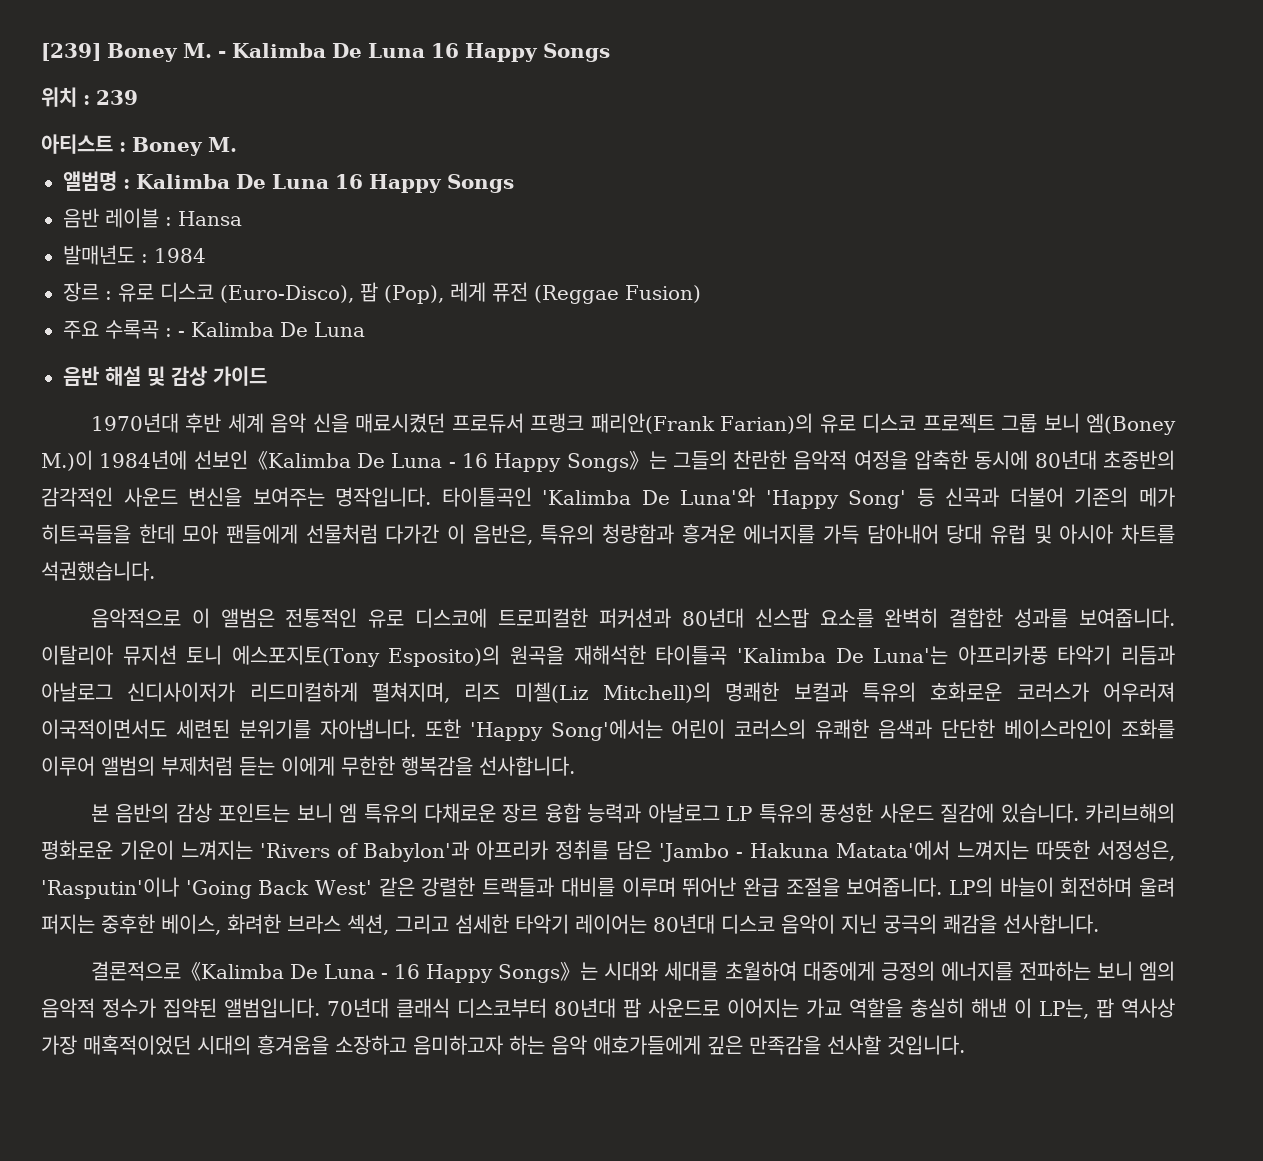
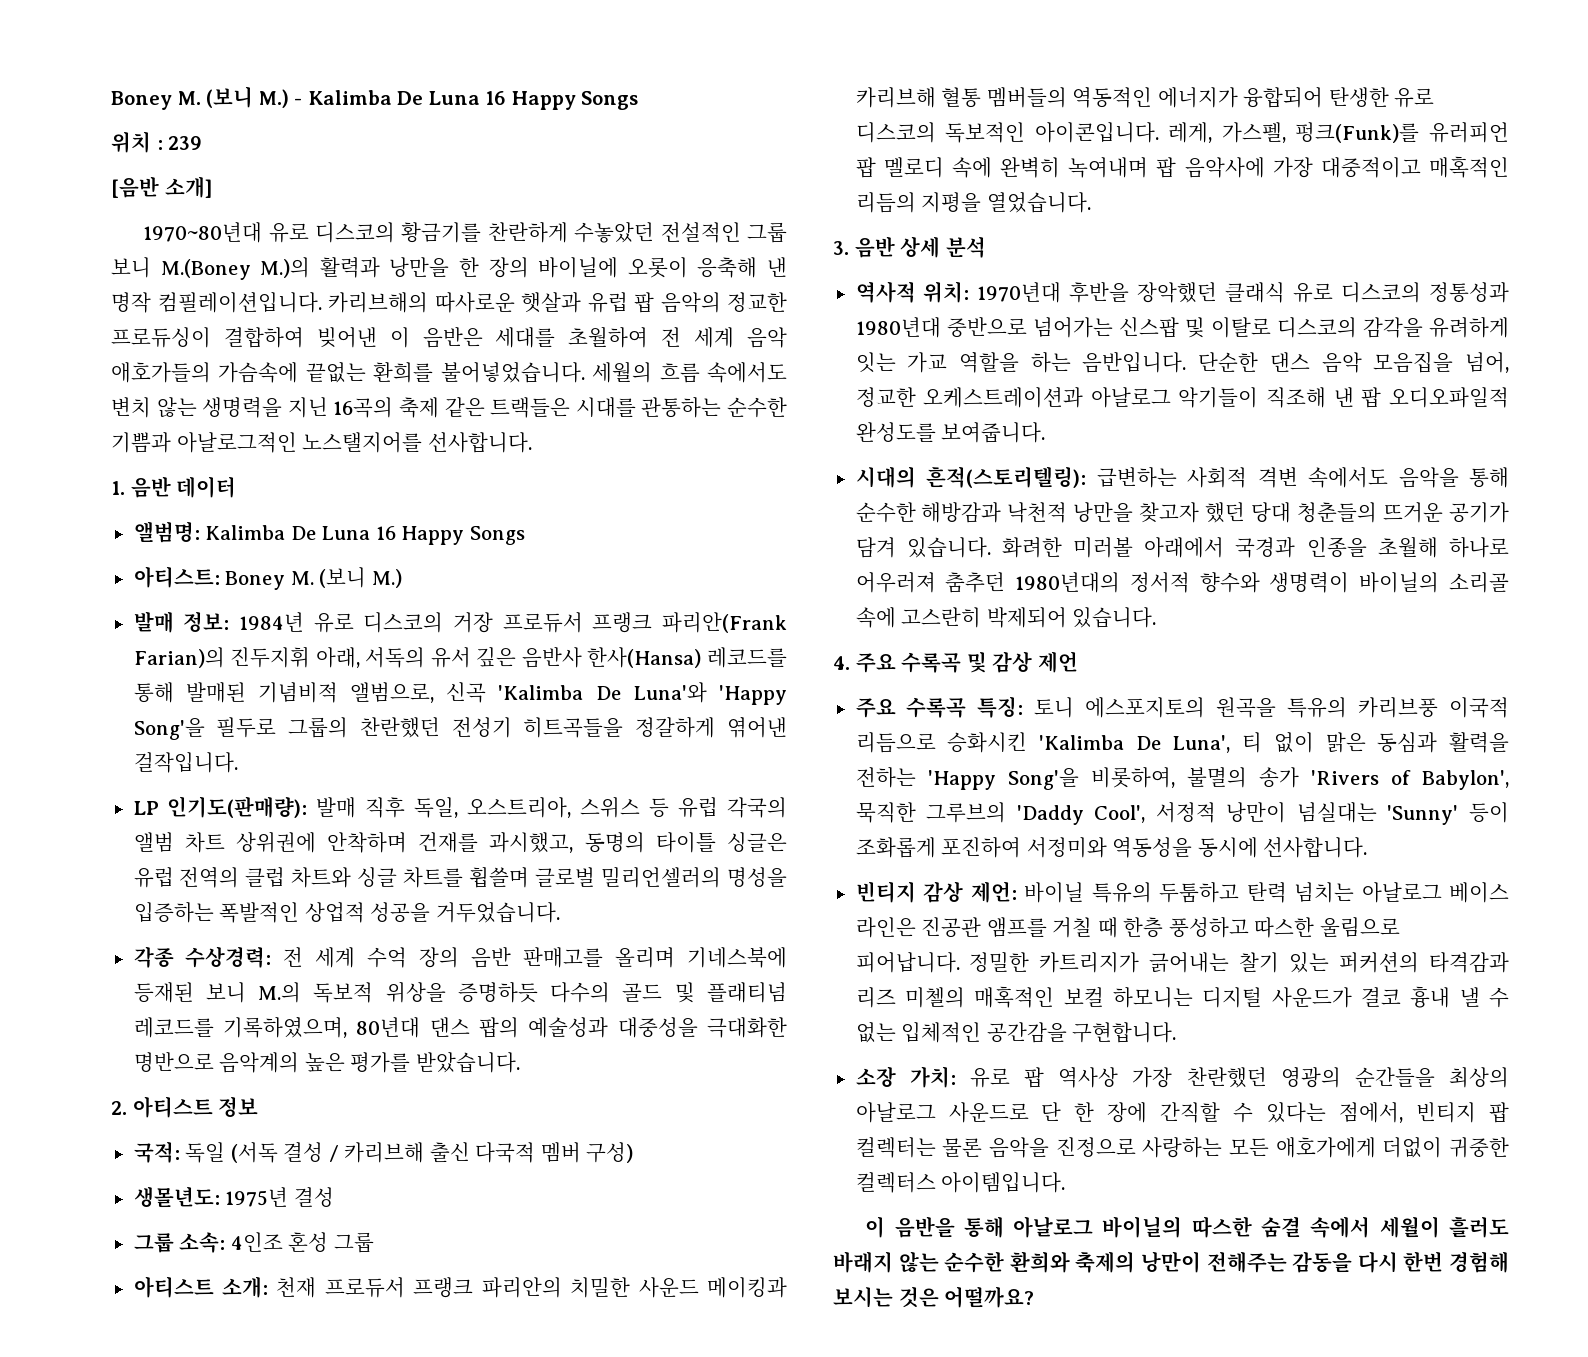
- [239] Boney M. - Kalimba De Luna 16 Happy Songs
+ Boney M. (보니 M.) - Kalimba De Luna 16 Happy Songs
- 아티스트 : Boney M.
- 앨범명 : Kalimba De Luna 16 Happy Songs
- 음반 레이블 : Hansa
- 발매년도 : 1984
- 장르 : 유로 디스코 (Euro-Disco), 팝 (Pop), 레게 퓨전 (Reggae Fusion)
- 주요 수록곡 : - Kalimba De Luna
- 음반 해설 및 감상 가이드
- 1970년대 후반 세계 음악 신을 매료시켰던 프로듀서 프랭크 패리안(Frank Farian)의 유로 디스코 프로젝트 그룹 보니 엠(Boney M.)이 1984년에 선보인《Kalimba De Luna - 16 Happy Songs》는 그들의 찬란한 음악적 여정을 압축한 동시에 80년대 초중반의 감각적인 사운드 변신을 보여주는 명작입니다. 타이틀곡인 'Kalimba De Luna'와 'Happy Song' 등 신곡과 더불어 기존의 메가 히트곡들을 한데 모아 팬들에게 선물처럼 다가간 이 음반은, 특유의 청량함과 흥겨운 에너지를 가득 담아내어 당대 유럽 및 아시아 차트를 석권했습니다.
- 음악적으로 이 앨범은 전통적인 유로 디스코에 트로피컬한 퍼커션과 80년대 신스팝 요소를 완벽히 결합한 성과를 보여줍니다. 이탈리아 뮤지션 토니 에스포지토(Tony Esposito)의 원곡을 재해석한 타이틀곡 'Kalimba De Luna'는 아프리카풍 타악기 리듬과 아날로그 신디사이저가 리드미컬하게 펼쳐지며, 리즈 미첼(Liz Mitchell)의 명쾌한 보컬과 특유의 호화로운 코러스가 어우러져 이국적이면서도 세련된 분위기를 자아냅니다. 또한 'Happy Song'에서는 어린이 코러스의 유쾌한 음색과 단단한 베이스라인이 조화를 이루어 앨범의 부제처럼 듣는 이에게 무한한 행복감을 선사합니다.
- 본 음반의 감상 포인트는 보니 엠 특유의 다채로운 장르 융합 능력과 아날로그 LP 특유의 풍성한 사운드 질감에 있습니다. 카리브해의 평화로운 기운이 느껴지는 'Rivers of Babylon'과 아프리카 정취를 담은 'Jambo - Hakuna Matata'에서 느껴지는 따뜻한 서정성은, 'Rasputin'이나 'Going Back West' 같은 강렬한 트랙들과 대비를 이루며 뛰어난 완급 조절을 보여줍니다. LP의 바늘이 회전하며 울려 퍼지는 중후한 베이스, 화려한 브라스 섹션, 그리고 섬세한 타악기 레이어는 80년대 디스코 음악이 지닌 궁극의 쾌감을 선사합니다.
- 결론적으로《Kalimba De Luna - 16 Happy Songs》는 시대와 세대를 초월하여 대중에게 긍정의 에너지를 전파하는 보니 엠의 음악적 정수가 집약된 앨범입니다. 70년대 클래식 디스코부터 80년대 팝 사운드로 이어지는 가교 역할을 충실히 해낸 이 LP는, 팝 역사상 가장 매혹적이었던 시대의 흥겨움을 소장하고 음미하고자 하는 음악 애호가들에게 깊은 만족감을 선사할 것입니다.
+ [음반 소개]
+ 1970~80년대 유로 디스코의 황금기를 찬란하게 수놓았던 전설적인 그룹 보니 M.(Boney M.)의 활력과 낭만을 한 장의 바이닐에 오롯이 응축해 낸 명작 컴필레이션입니다. 카리브해의 따사로운 햇살과 유럽 팝 음악의 정교한 프로듀싱이 결합하여 빚어낸 이 음반은 세대를 초월하여 전 세계 음악 애호가들의 가슴속에 끝없는 환희를 불어넣었습니다. 세월의 흐름 속에서도 변치 않는 생명력을 지닌 16곡의 축제 같은 트랙들은 시대를 관통하는 순수한 기쁨과 아날로그적인 노스탤지어를 선사합니다.
+ 1. 음반 데이터
+ 앨범명: Kalimba De Luna 16 Happy Songs
+ 아티스트: Boney M. (보니 M.)
+ 발매 정보: 1984년 유로 디스코의 거장 프로듀서 프랭크 파리안(Frank Farian)의 진두지휘 아래, 서독의 유서 깊은 음반사 한사(Hansa) 레코드를 통해 발매된 기념비적 앨범으로, 신곡 'Kalimba De Luna'와 'Happy Song'을 필두로 그룹의 찬란했던 전성기 히트곡들을 정갈하게 엮어낸 걸작입니다.
+ LP 인기도(판매량): 발매 직후 독일, 오스트리아, 스위스 등 유럽 각국의 앨범 차트 상위권에 안착하며 건재를 과시했고, 동명의 타이틀 싱글은 유럽 전역의 클럽 차트와 싱글 차트를 휩쓸며 글로벌 밀리언셀러의 명성을 입증하는 폭발적인 상업적 성공을 거두었습니다.
+ 각종 수상경력: 전 세계 수억 장의 음반 판매고를 올리며 기네스북에 등재된 보니 M.의 독보적 위상을 증명하듯 다수의 골드 및 플래티넘 레코드를 기록하였으며, 80년대 댄스 팝의 예술성과 대중성을 극대화한 명반으로 음악계의 높은 평가를 받았습니다.
+ 2. 아티스트 정보
+ 국적: 독일 (서독 결성 / 카리브해 출신 다국적 멤버 구성)
+ 생몰년도: 1975년 결성
+ 그룹 소속: 4인조 혼성 그룹
+ 아티스트 소개: 천재 프로듀서 프랭크 파리안의 치밀한 사운드 메이킹과 카리브해 혈통 멤버들의 역동적인 에너지가 융합되어 탄생한 유로 디스코의 독보적인 아이콘입니다. 레게, 가스펠, 펑크(Funk)를 유러피언 팝 멜로디 속에 완벽히 녹여내며 팝 음악사에 가장 대중적이고 매혹적인 리듬의 지평을 열었습니다.
+ 3. 음반 상세 분석
+ 역사적 위치: 1970년대 후반을 장악했던 클래식 유로 디스코의 정통성과 1980년대 중반으로 넘어가는 신스팝 및 이탈로 디스코의 감각을 유려하게 잇는 가교 역할을 하는 음반입니다. 단순한 댄스 음악 모음집을 넘어, 정교한 오케스트레이션과 아날로그 악기들이 직조해 낸 팝 오디오파일적 완성도를 보여줍니다.
+ 시대의 흔적(스토리텔링): 급변하는 사회적 격변 속에서도 음악을 통해 순수한 해방감과 낙천적 낭만을 찾고자 했던 당대 청춘들의 뜨거운 공기가 담겨 있습니다. 화려한 미러볼 아래에서 국경과 인종을 초월해 하나로 어우러져 춤추던 1980년대의 정서적 향수와 생명력이 바이닐의 소리골 속에 고스란히 박제되어 있습니다.
+ 4. 주요 수록곡 및 감상 제언
+ 주요 수록곡 특징: 토니 에스포지토의 원곡을 특유의 카리브풍 이국적 리듬으로 승화시킨 'Kalimba De Luna', 티 없이 맑은 동심과 활력을 전하는 'Happy Song'을 비롯하여, 불멸의 송가 'Rivers of Babylon', 묵직한 그루브의 'Daddy Cool', 서정적 낭만이 넘실대는 'Sunny' 등이 조화롭게 포진하여 서정미와 역동성을 동시에 선사합니다.
+ 빈티지 감상 제언: 바이닐 특유의 두툼하고 탄력 넘치는 아날로그 베이스 라인은 진공관 앰프를 거칠 때 한층 풍성하고 따스한 울림으로 피어납니다. 정밀한 카트리지가 긁어내는 찰기 있는 퍼커션의 타격감과 리즈 미첼의 매혹적인 보컬 하모니는 디지털 사운드가 결코 흉내 낼 수 없는 입체적인 공간감을 구현합니다.
+ 소장 가치: 유로 팝 역사상 가장 찬란했던 영광의 순간들을 최상의 아날로그 사운드로 단 한 장에 간직할 수 있다는 점에서, 빈티지 팝 컬렉터는 물론 음악을 진정으로 사랑하는 모든 애호가에게 더없이 귀중한 컬렉터스 아이템입니다.
+ 이 음반을 통해 아날로그 바이닐의 따스한 숨결 속에서 세월이 흘러도 바래지 않는 순수한 환희와 축제의 낭만이 전해주는 감동을 다시 한번 경험해 보시는 것은 어떨까요?

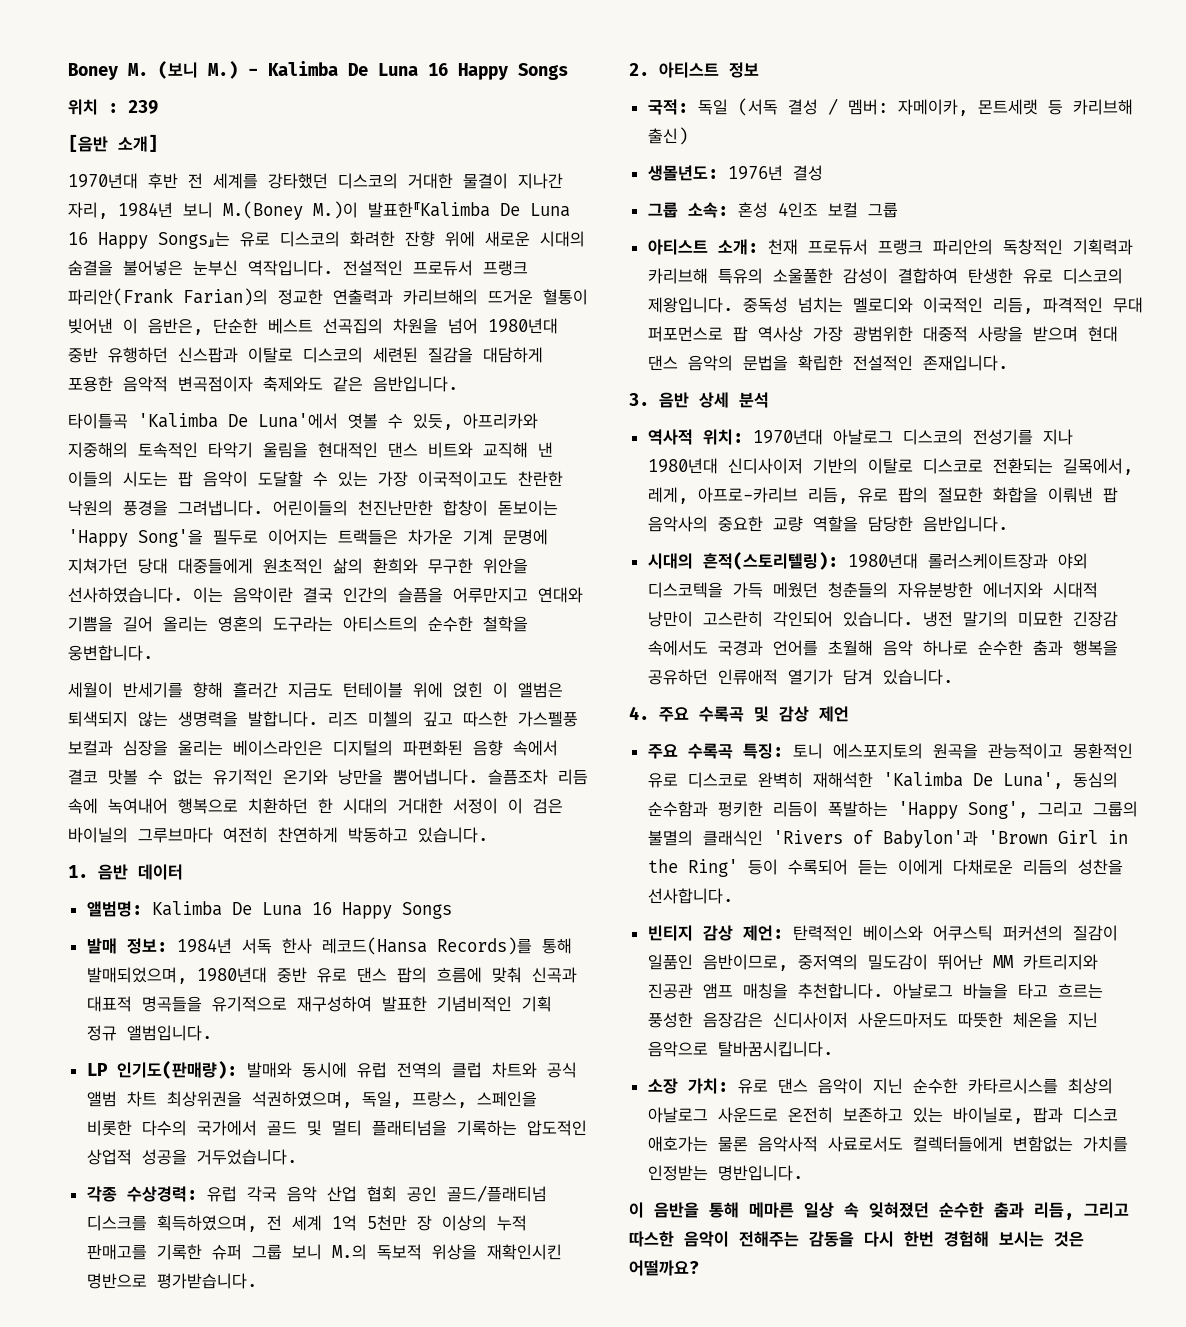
- 1970~80년대 유로 디스코의 황금기를 찬란하게 수놓았던 전설적인 그룹 보니 M.(Boney M.)의 활력과 낭만을 한 장의 바이닐에 오롯이 응축해 낸 명작 컴필레이션입니다. 카리브해의 따사로운 햇살과 유럽 팝 음악의 정교한 프로듀싱이 결합하여 빚어낸 이 음반은 세대를 초월하여 전 세계 음악 애호가들의 가슴속에 끝없는 환희를 불어넣었습니다. 세월의 흐름 속에서도 변치 않는 생명력을 지닌 16곡의 축제 같은 트랙들은 시대를 관통하는 순수한 기쁨과 아날로그적인 노스탤지어를 선사합니다.
+ 1970년대 후반 전 세계를 강타했던 디스코의 거대한 물결이 지나간 자리, 1984년 보니 M.(Boney M.)이 발표한『Kalimba De Luna 16 Happy Songs』는 유로 디스코의 화려한 잔향 위에 새로운 시대의 숨결을 불어넣은 눈부신 역작입니다. 전설적인 프로듀서 프랭크 파리안(Frank Farian)의 정교한 연출력과 카리브해의 뜨거운 혈통이 빚어낸 이 음반은, 단순한 베스트 선곡집의 차원을 넘어 1980년대 중반 유행하던 신스팝과 이탈로 디스코의 세련된 질감을 대담하게 포용한 음악적 변곡점이자 축제와도 같은 음반입니다.
+ 타이틀곡 'Kalimba De Luna'에서 엿볼 수 있듯, 아프리카와 지중해의 토속적인 타악기 울림을 현대적인 댄스 비트와 교직해 낸 이들의 시도는 팝 음악이 도달할 수 있는 가장 이국적이고도 찬란한 낙원의 풍경을 그려냅니다. 어린이들의 천진난만한 합창이 돋보이는 'Happy Song'을 필두로 이어지는 트랙들은 차가운 기계 문명에 지쳐가던 당대 대중들에게 원초적인 삶의 환희와 무구한 위안을 선사하였습니다. 이는 음악이란 결국 인간의 슬픔을 어루만지고 연대와 기쁨을 길어 올리는 영혼의 도구라는 아티스트의 순수한 철학을 웅변합니다.
+ 세월이 반세기를 향해 흘러간 지금도 턴테이블 위에 얹힌 이 앨범은 퇴색되지 않는 생명력을 발합니다. 리즈 미첼의 깊고 따스한 가스펠풍 보컬과 심장을 울리는 베이스라인은 디지털의 파편화된 음향 속에서 결코 맛볼 수 없는 유기적인 온기와 낭만을 뿜어냅니다. 슬픔조차 리듬 속에 녹여내어 행복으로 치환하던 한 시대의 거대한 서정이 이 검은 바이닐의 그루브마다 여전히 찬연하게 박동하고 있습니다.
- 아티스트: Boney M. (보니 M.)
- 발매 정보: 1984년 유로 디스코의 거장 프로듀서 프랭크 파리안(Frank Farian)의 진두지휘 아래, 서독의 유서 깊은 음반사 한사(Hansa) 레코드를 통해 발매된 기념비적 앨범으로, 신곡 'Kalimba De Luna'와 'Happy Song'을 필두로 그룹의 찬란했던 전성기 히트곡들을 정갈하게 엮어낸 걸작입니다.
- LP 인기도(판매량): 발매 직후 독일, 오스트리아, 스위스 등 유럽 각국의 앨범 차트 상위권에 안착하며 건재를 과시했고, 동명의 타이틀 싱글은 유럽 전역의 클럽 차트와 싱글 차트를 휩쓸며 글로벌 밀리언셀러의 명성을 입증하는 폭발적인 상업적 성공을 거두었습니다.
+ 발매 정보: 1984년 서독 한사 레코드(Hansa Records)를 통해 발매되었으며, 1980년대 중반 유로 댄스 팝의 흐름에 맞춰 신곡과 대표적 명곡들을 유기적으로 재구성하여 발표한 기념비적인 기획 정규 앨범입니다.
+ LP 인기도(판매량): 발매와 동시에 유럽 전역의 클럽 차트와 공식 앨범 차트 최상위권을 석권하였으며, 독일, 프랑스, 스페인을 비롯한 다수의 국가에서 골드 및 멀티 플래티넘을 기록하는 압도적인 상업적 성공을 거두었습니다.
- 각종 수상경력: 전 세계 수억 장의 음반 판매고를 올리며 기네스북에 등재된 보니 M.의 독보적 위상을 증명하듯 다수의 골드 및 플래티넘 레코드를 기록하였으며, 80년대 댄스 팝의 예술성과 대중성을 극대화한 명반으로 음악계의 높은 평가를 받았습니다.
+ 각종 수상경력: 유럽 각국 음악 산업 협회 공인 골드/플래티넘 디스크를 획득하였으며, 전 세계 1억 5천만 장 이상의 누적 판매고를 기록한 슈퍼 그룹 보니 M.의 독보적 위상을 재확인시킨 명반으로 평가받습니다.
- 국적: 독일 (서독 결성 / 카리브해 출신 다국적 멤버 구성)
+ 국적: 독일 (서독 결성 / 멤버: 자메이카, 몬트세랫 등 카리브해 출신)
- 생몰년도: 1975년 결성
+ 생몰년도: 1976년 결성
- 그룹 소속: 4인조 혼성 그룹
+ 그룹 소속: 혼성 4인조 보컬 그룹
- 아티스트 소개: 천재 프로듀서 프랭크 파리안의 치밀한 사운드 메이킹과 카리브해 혈통 멤버들의 역동적인 에너지가 융합되어 탄생한 유로 디스코의 독보적인 아이콘입니다. 레게, 가스펠, 펑크(Funk)를 유러피언 팝 멜로디 속에 완벽히 녹여내며 팝 음악사에 가장 대중적이고 매혹적인 리듬의 지평을 열었습니다.
+ 아티스트 소개: 천재 프로듀서 프랭크 파리안의 독창적인 기획력과 카리브해 특유의 소울풀한 감성이 결합하여 탄생한 유로 디스코의 제왕입니다. 중독성 넘치는 멜로디와 이국적인 리듬, 파격적인 무대 퍼포먼스로 팝 역사상 가장 광범위한 대중적 사랑을 받으며 현대 댄스 음악의 문법을 확립한 전설적인 존재입니다.
- 역사적 위치: 1970년대 후반을 장악했던 클래식 유로 디스코의 정통성과 1980년대 중반으로 넘어가는 신스팝 및 이탈로 디스코의 감각을 유려하게 잇는 가교 역할을 하는 음반입니다. 단순한 댄스 음악 모음집을 넘어, 정교한 오케스트레이션과 아날로그 악기들이 직조해 낸 팝 오디오파일적 완성도를 보여줍니다.
- 시대의 흔적(스토리텔링): 급변하는 사회적 격변 속에서도 음악을 통해 순수한 해방감과 낙천적 낭만을 찾고자 했던 당대 청춘들의 뜨거운 공기가 담겨 있습니다. 화려한 미러볼 아래에서 국경과 인종을 초월해 하나로 어우러져 춤추던 1980년대의 정서적 향수와 생명력이 바이닐의 소리골 속에 고스란히 박제되어 있습니다.
+ 역사적 위치: 1970년대 아날로그 디스코의 전성기를 지나 1980년대 신디사이저 기반의 이탈로 디스코로 전환되는 길목에서, 레게, 아프로-카리브 리듬, 유로 팝의 절묘한 화합을 이뤄낸 팝 음악사의 중요한 교량 역할을 담당한 음반입니다.
+ 시대의 흔적(스토리텔링): 1980년대 롤러스케이트장과 야외 디스코텍을 가득 메웠던 청춘들의 자유분방한 에너지와 시대적 낭만이 고스란히 각인되어 있습니다. 냉전 말기의 미묘한 긴장감 속에서도 국경과 언어를 초월해 음악 하나로 순수한 춤과 행복을 공유하던 인류애적 열기가 담겨 있습니다.
- 주요 수록곡 특징: 토니 에스포지토의 원곡을 특유의 카리브풍 이국적 리듬으로 승화시킨 'Kalimba De Luna', 티 없이 맑은 동심과 활력을 전하는 'Happy Song'을 비롯하여, 불멸의 송가 'Rivers of Babylon', 묵직한 그루브의 'Daddy Cool', 서정적 낭만이 넘실대는 'Sunny' 등이 조화롭게 포진하여 서정미와 역동성을 동시에 선사합니다.
- 빈티지 감상 제언: 바이닐 특유의 두툼하고 탄력 넘치는 아날로그 베이스 라인은 진공관 앰프를 거칠 때 한층 풍성하고 따스한 울림으로 피어납니다. 정밀한 카트리지가 긁어내는 찰기 있는 퍼커션의 타격감과 리즈 미첼의 매혹적인 보컬 하모니는 디지털 사운드가 결코 흉내 낼 수 없는 입체적인 공간감을 구현합니다.
- 소장 가치: 유로 팝 역사상 가장 찬란했던 영광의 순간들을 최상의 아날로그 사운드로 단 한 장에 간직할 수 있다는 점에서, 빈티지 팝 컬렉터는 물론 음악을 진정으로 사랑하는 모든 애호가에게 더없이 귀중한 컬렉터스 아이템입니다.
- 이 음반을 통해 아날로그 바이닐의 따스한 숨결 속에서 세월이 흘러도 바래지 않는 순수한 환희와 축제의 낭만이 전해주는 감동을 다시 한번 경험해 보시는 것은 어떨까요?
+ 주요 수록곡 특징: 토니 에스포지토의 원곡을 관능적이고 몽환적인 유로 디스코로 완벽히 재해석한 'Kalimba De Luna', 동심의 순수함과 펑키한 리듬이 폭발하는 'Happy Song', 그리고 그룹의 불멸의 클래식인 'Rivers of Babylon'과 'Brown Girl in the Ring' 등이 수록되어 듣는 이에게 다채로운 리듬의 성찬을 선사합니다.
+ 빈티지 감상 제언: 탄력적인 베이스와 어쿠스틱 퍼커션의 질감이 일품인 음반이므로, 중저역의 밀도감이 뛰어난 MM 카트리지와 진공관 앰프 매칭을 추천합니다. 아날로그 바늘을 타고 흐르는 풍성한 음장감은 신디사이저 사운드마저도 따뜻한 체온을 지닌 음악으로 탈바꿈시킵니다.
+ 소장 가치: 유로 댄스 음악이 지닌 순수한 카타르시스를 최상의 아날로그 사운드로 온전히 보존하고 있는 바이닐로, 팝과 디스코 애호가는 물론 음악사적 사료로서도 컬렉터들에게 변함없는 가치를 인정받는 명반입니다.
+ 이 음반을 통해 메마른 일상 속 잊혀졌던 순수한 춤과 리듬, 그리고 따스한 음악이 전해주는 감동을 다시 한번 경험해 보시는 것은 어떨까요?

